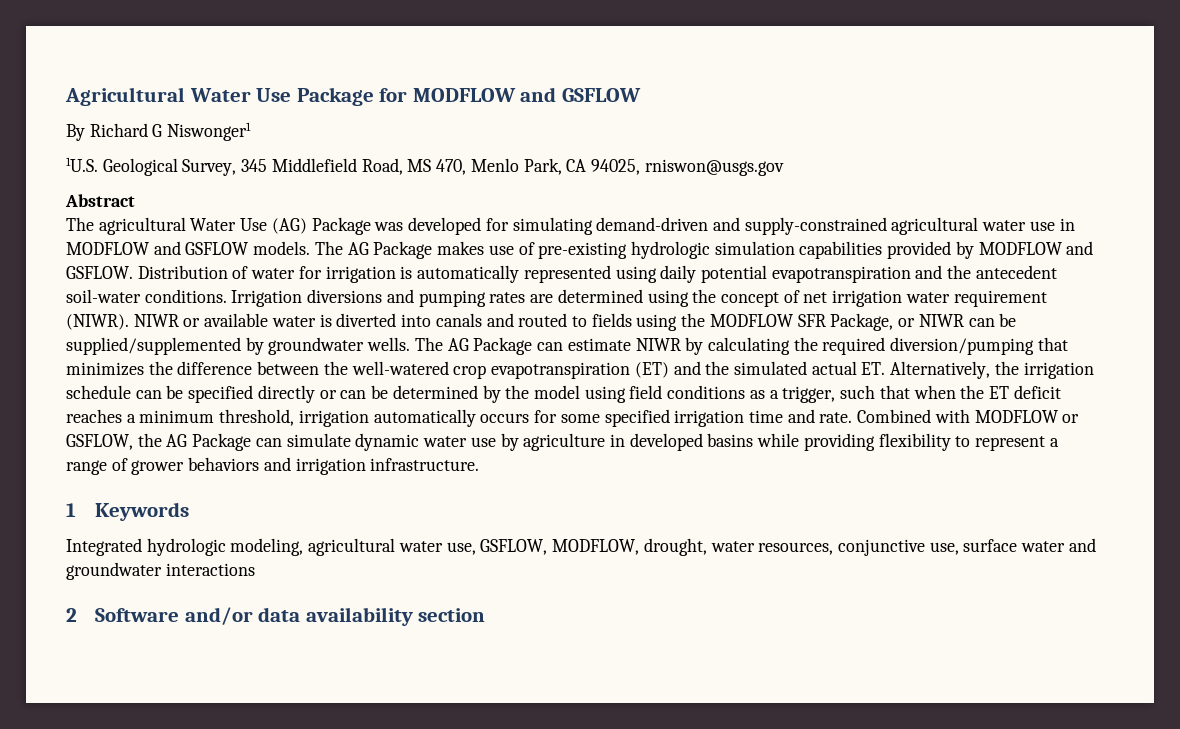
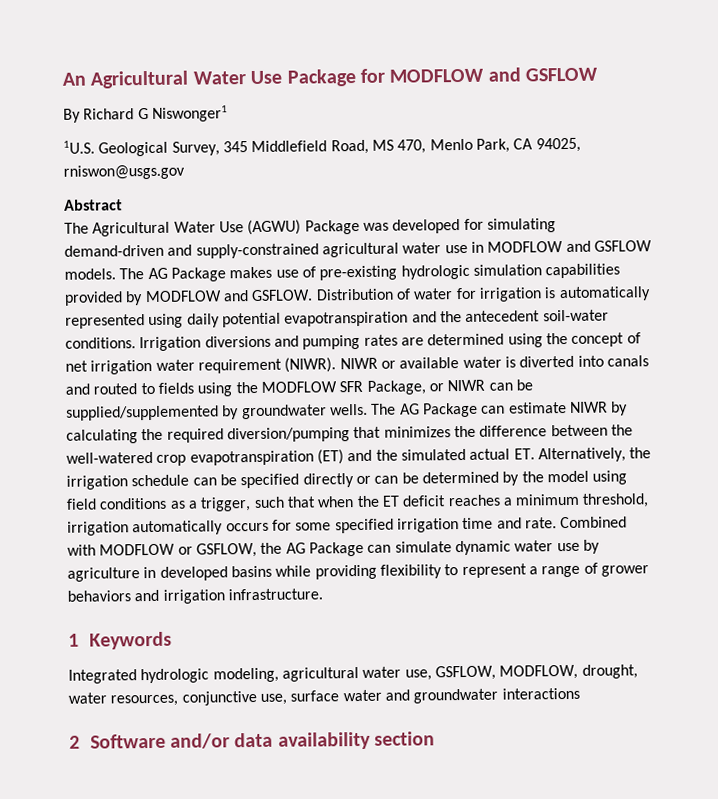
- Agricultural Water Use Package for MODFLOW and GSFLOW
+ An Agricultural Water Use Package for MODFLOW and GSFLOW
- The agricultural Water Use (AG) Package was developed for simulating demand-driven and supply-constrained agricultural water use in MODFLOW and GSFLOW models.
+ The Agricultural Water Use (AGWU) Package was developed for simulating demand-driven and supply-constrained agricultural water use in MODFLOW and GSFLOW models.

